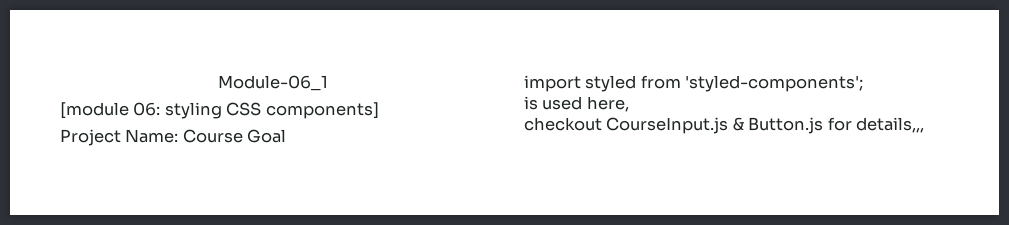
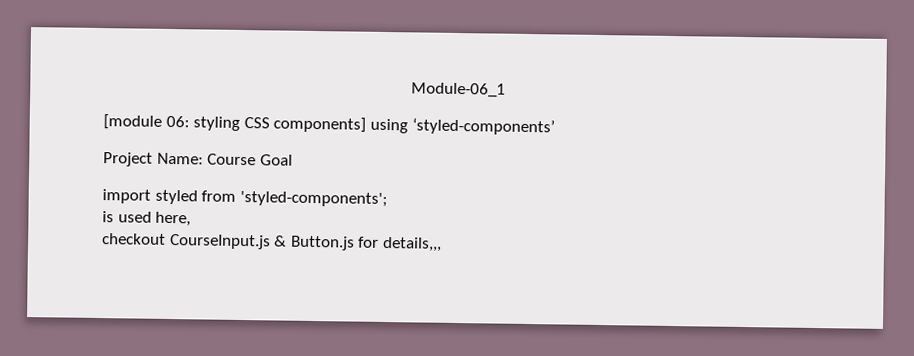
- [module 06: styling CSS components]
+ [module 06: styling CSS components] using ‘styled-components’

